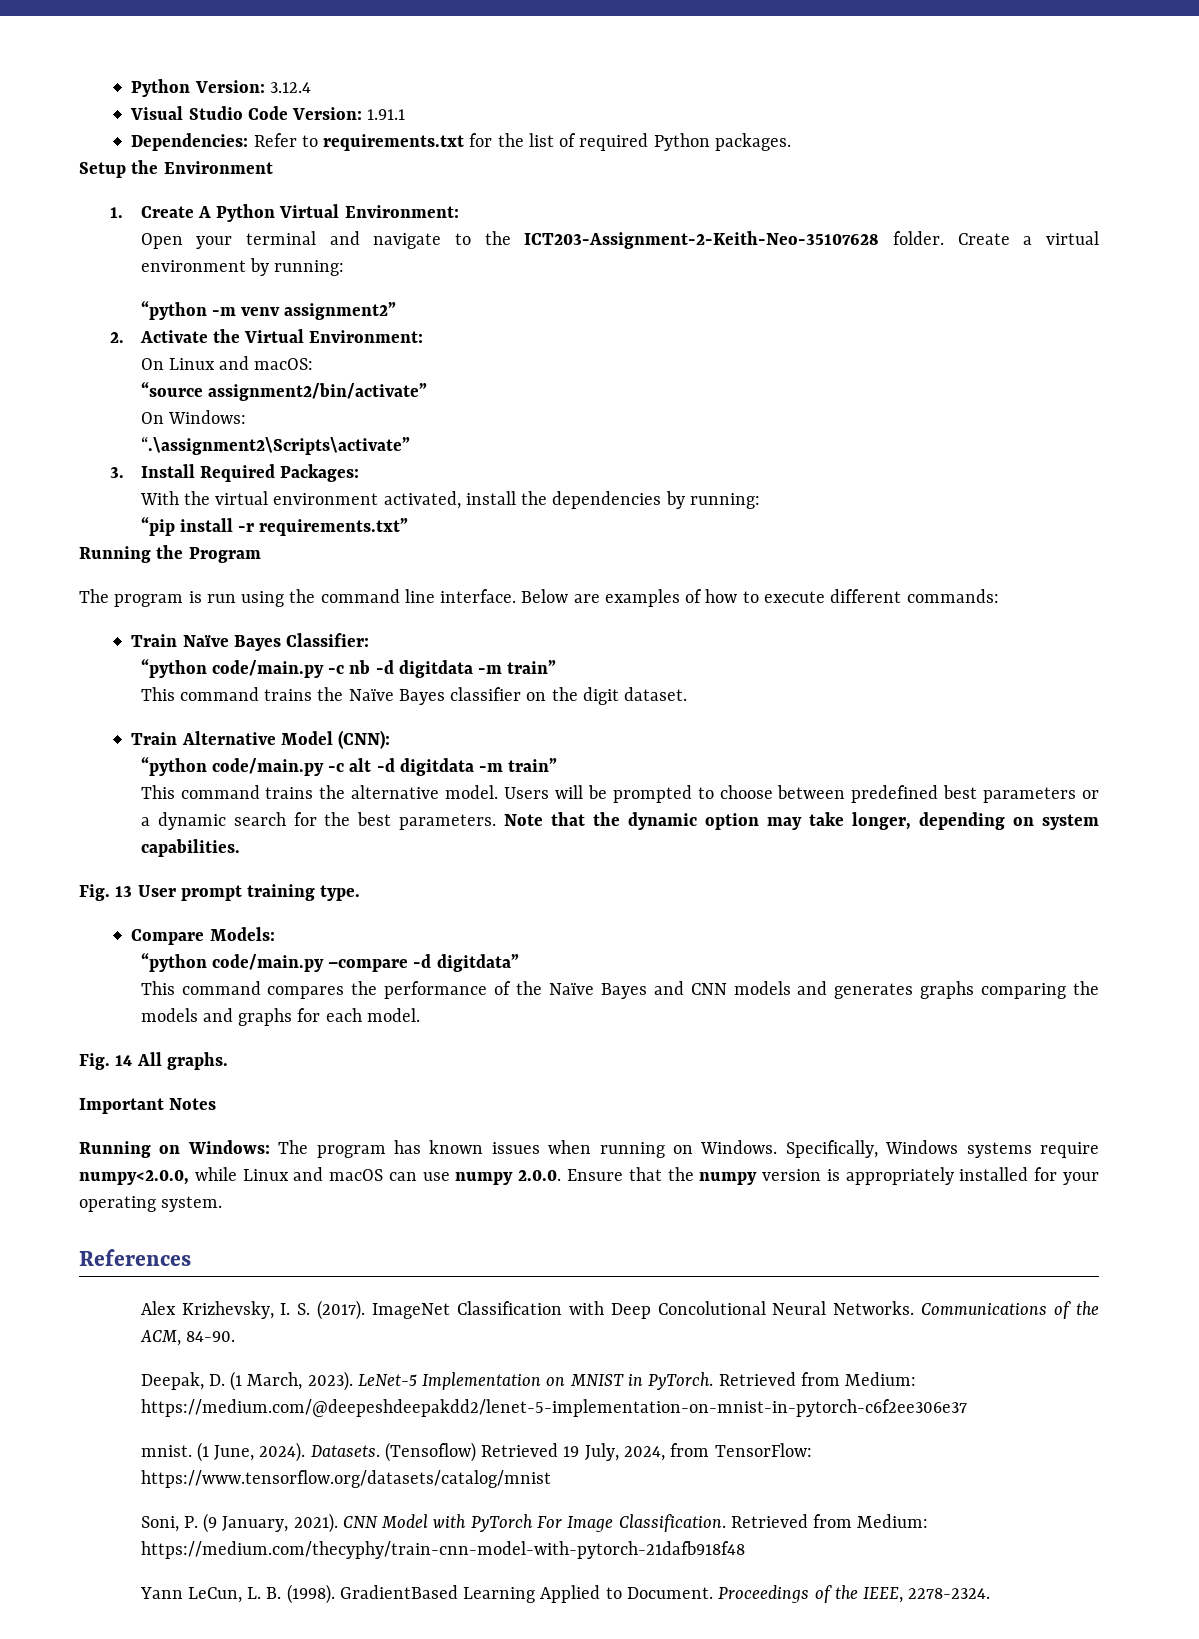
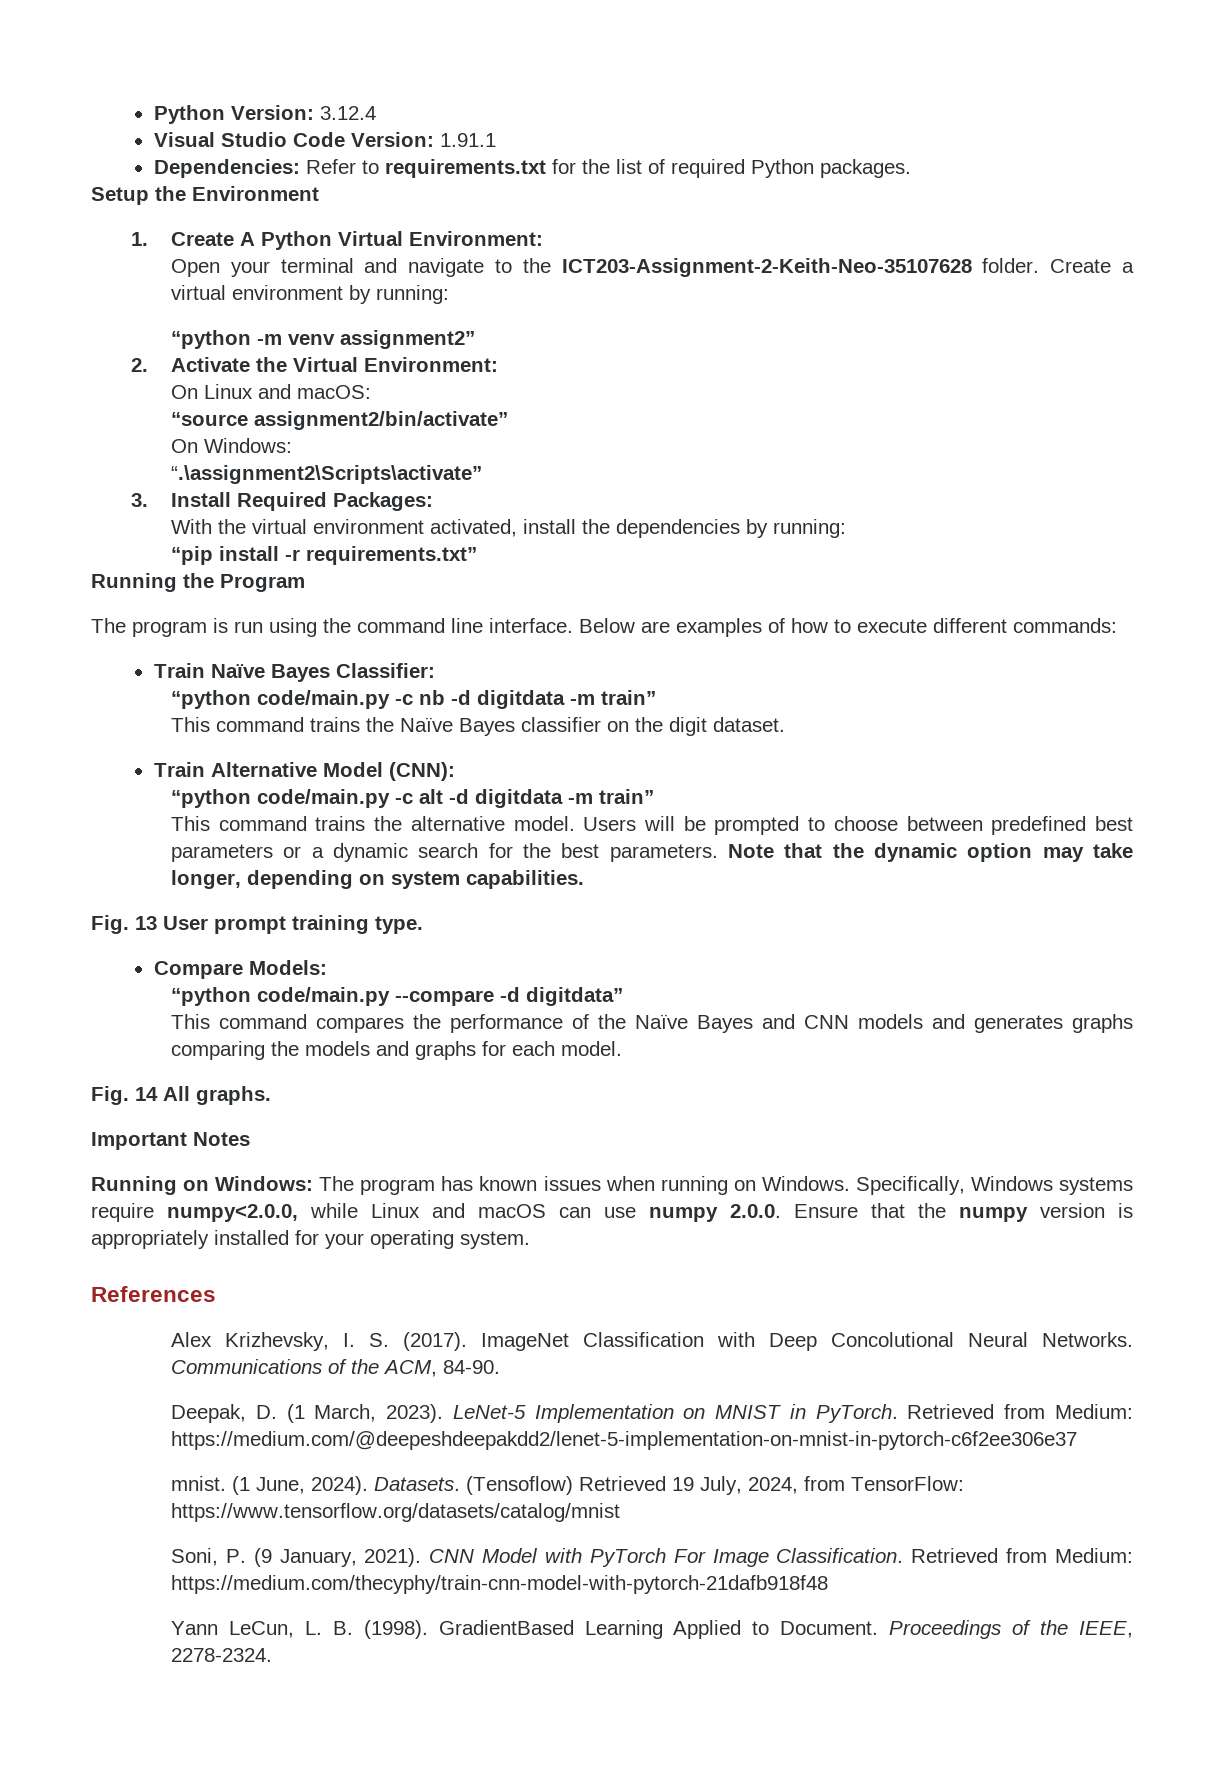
- “python code/main.py –compare -d digitdata”
+ “python code/main.py --compare -d digitdata”

